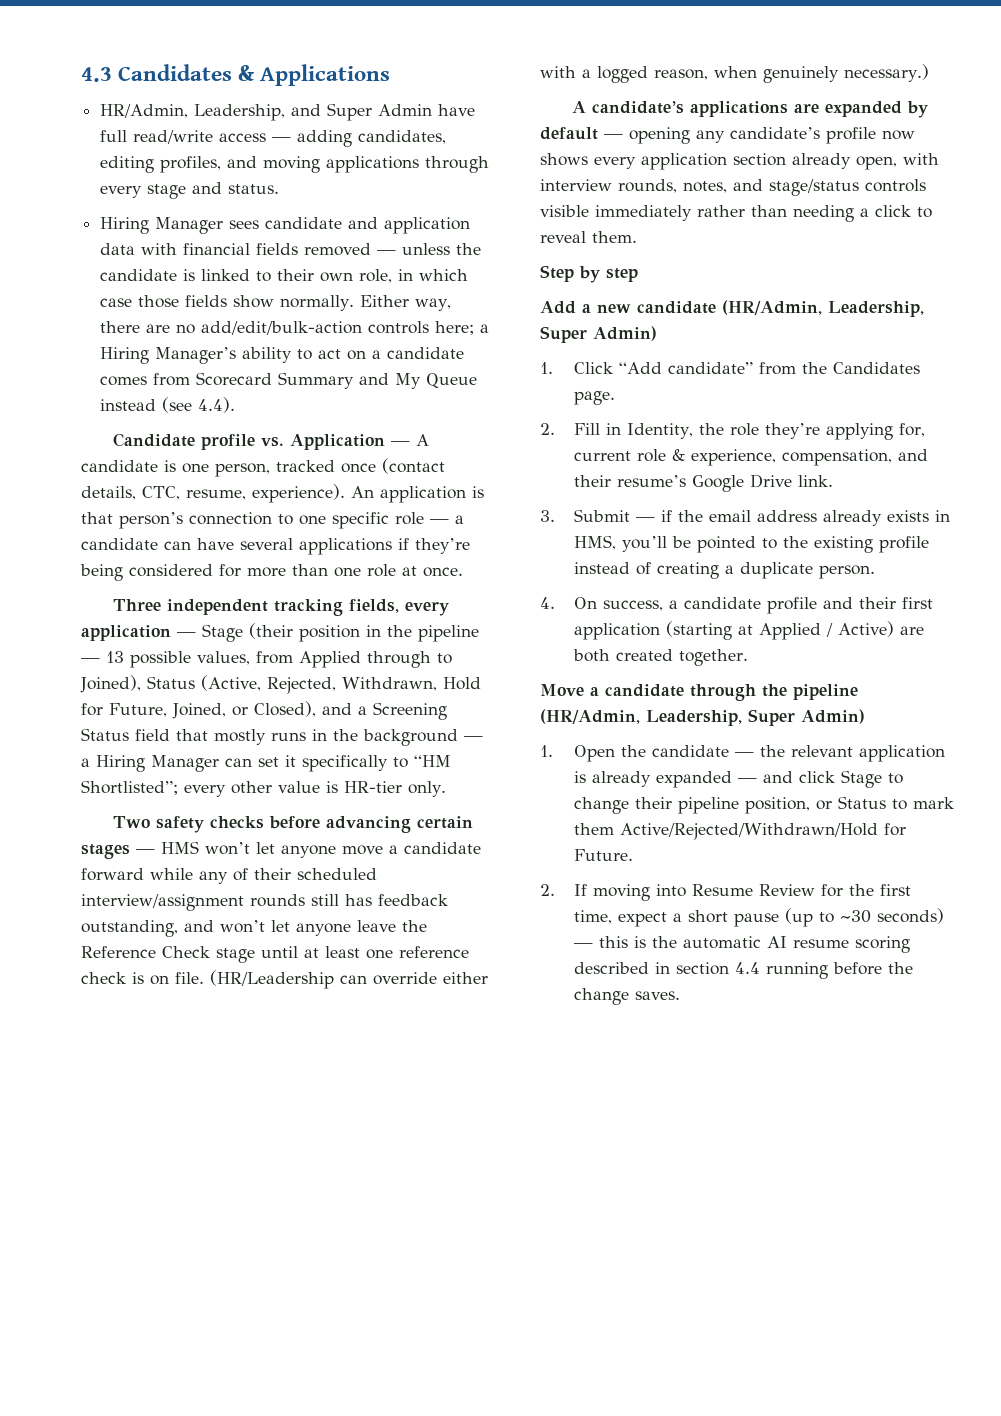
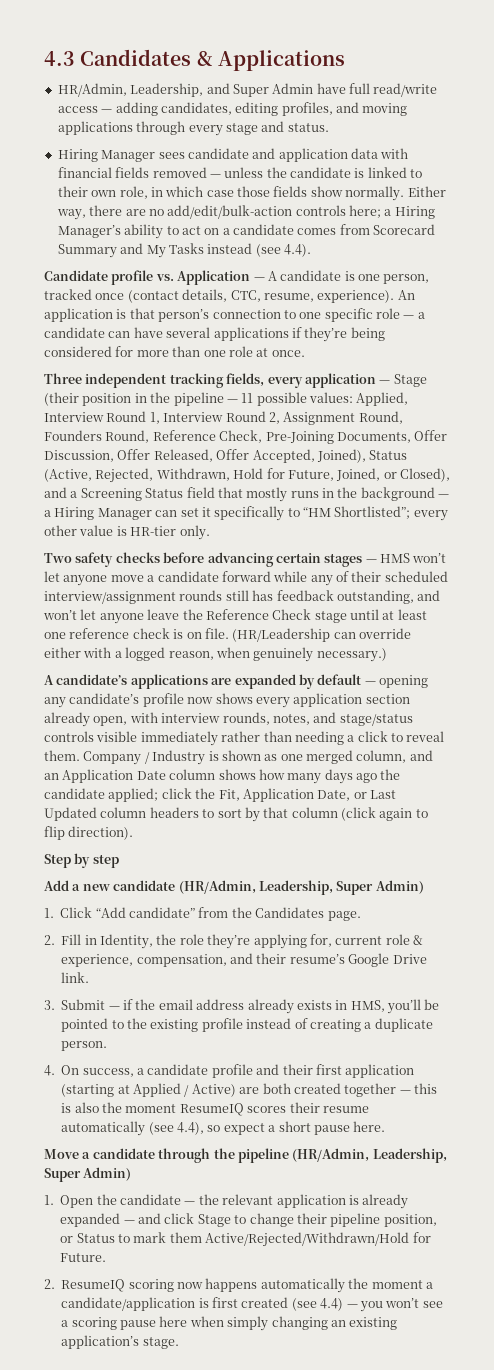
- Either way, there are no add/edit/bulk-action controls here; a Hiring Manager’s ability to act on a candidate comes from Scorecard Summary and My Queue instead (see 4.4).
+ Either way, there are no add/edit/bulk-action controls here; a Hiring Manager’s ability to act on a candidate comes from Scorecard Summary and My Tasks instead (see 4.4).
- Three independent tracking fields, every application — Stage (their position in the pipeline — 13 possible values, from Applied through to Joined), Status (Active, Rejected, Withdrawn, Hold for Future, Joined, or Closed), and a Screening Status field that mostly runs in the background — a Hiring Manager can set it specifically to “HM Shortlisted”; every other value is HR-tier only.
+ Three independent tracking fields, every application — Stage (their position in the pipeline — 11 possible values: Applied, Interview Round 1, Interview Round 2, Assignment Round, Founders Round, Reference Check, Pre-Joining Documents, Offer Discussion, Offer Released, Offer Accepted, Joined), Status (Active, Rejected, Withdrawn, Hold for Future, Joined, or Closed), and a Screening Status field that mostly runs in the background — a Hiring Manager can set it specifically to “HM Shortlisted”; every other value is HR-tier only.
+ Company / Industry is shown as one merged column, and an Application Date column shows how many days ago the candidate applied; click the Fit, Application Date, or Last Updated column headers to sort by that column (click again to flip direction).
- 4. On success, a candidate profile and their first application (starting at Applied / Active) are both created together.
+ 4. On success, a candidate profile and their first application (starting at Applied / Active) are both created together — this is also the moment ResumeIQ scores their resume automatically (see 4.4), so expect a short pause here.
- 2. If moving into Resume Review for the first time, expect a short pause (up to ~30 seconds) — this is the automatic AI resume scoring described in section 4.4 running before the change saves.
+ 2. ResumeIQ scoring now happens automatically the moment a candidate/application is first created (see 4.4) — you won’t see a scoring pause here when simply changing an existing application’s stage.

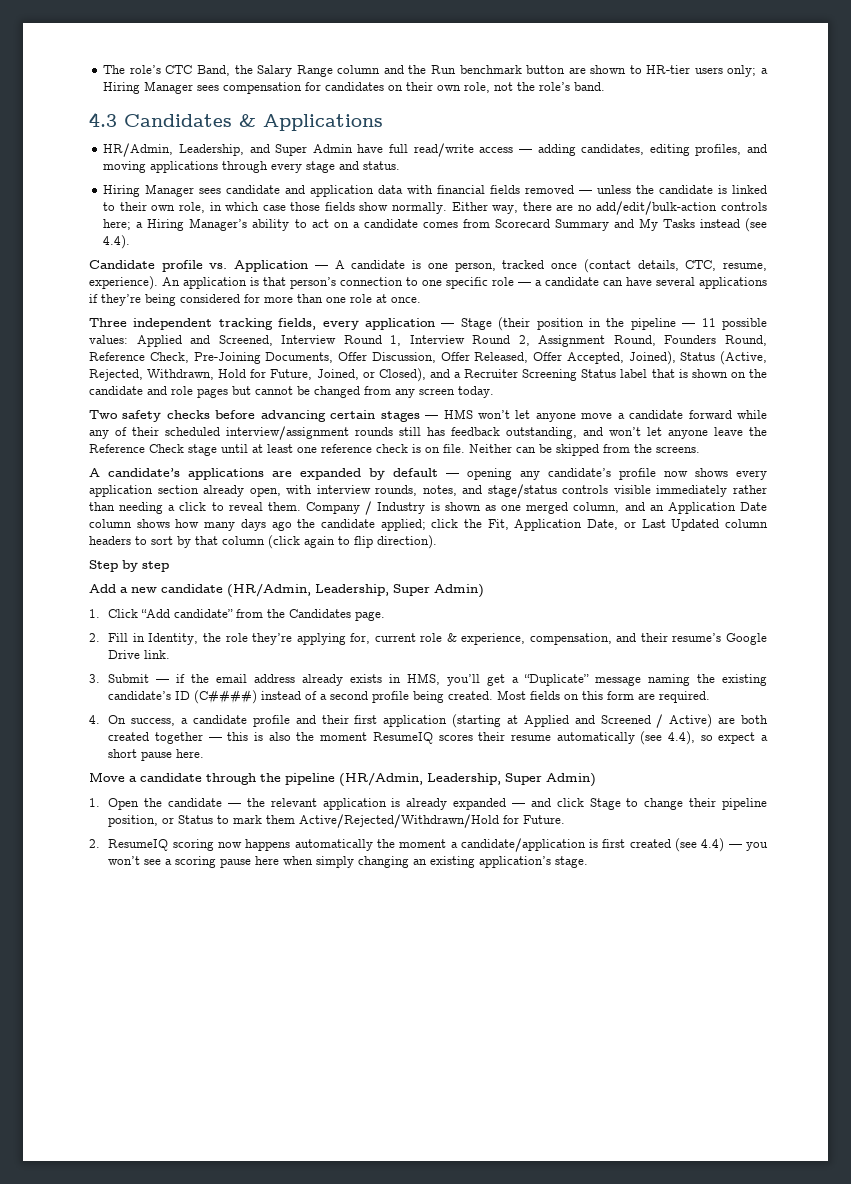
+ The role’s CTC Band, the Salary Range column and the Run benchmark button are shown to HR-tier users only; a Hiring Manager sees compensation for candidates on their own role, not the role’s band.
- Three independent tracking fields, every application — Stage (their position in the pipeline — 11 possible values: Applied, Interview Round 1, Interview Round 2, Assignment Round, Founders Round, Reference Check, Pre-Joining Documents, Offer Discussion, Offer Released, Offer Accepted, Joined), Status (Active, Rejected, Withdrawn, Hold for Future, Joined, or Closed), and a Screening Status field that mostly runs in the background — a Hiring Manager can set it specifically to “HM Shortlisted”; every other value is HR-tier only.
+ Three independent tracking fields, every application — Stage (their position in the pipeline — 11 possible values: Applied and Screened, Interview Round 1, Interview Round 2, Assignment Round, Founders Round, Reference Check, Pre-Joining Documents, Offer Discussion, Offer Released, Offer Accepted, Joined), Status (Active, Rejected, Withdrawn, Hold for Future, Joined, or Closed), and a Recruiter Screening Status label that is shown on the candidate and role pages but cannot be changed from any screen today.
- (HR/Leadership can override either with a logged reason, when genuinely necessary.)
+ Neither can be skipped from the screens.
- 3. Submit — if the email address already exists in HMS, you’ll be pointed to the existing profile instead of creating a duplicate person.
+ 3. Submit — if the email address already exists in HMS, you’ll get a “Duplicate” message naming the existing candidate’s ID (C####) instead of a second profile being created. Most fields on this form are required.
- 4. On success, a candidate profile and their first application (starting at Applied / Active) are both created together — this is also the moment ResumeIQ scores their resume automatically (see 4.4), so expect a short pause here.
+ 4. On success, a candidate profile and their first application (starting at Applied and Screened / Active) are both created together — this is also the moment ResumeIQ scores their resume automatically (see 4.4), so expect a short pause here.

